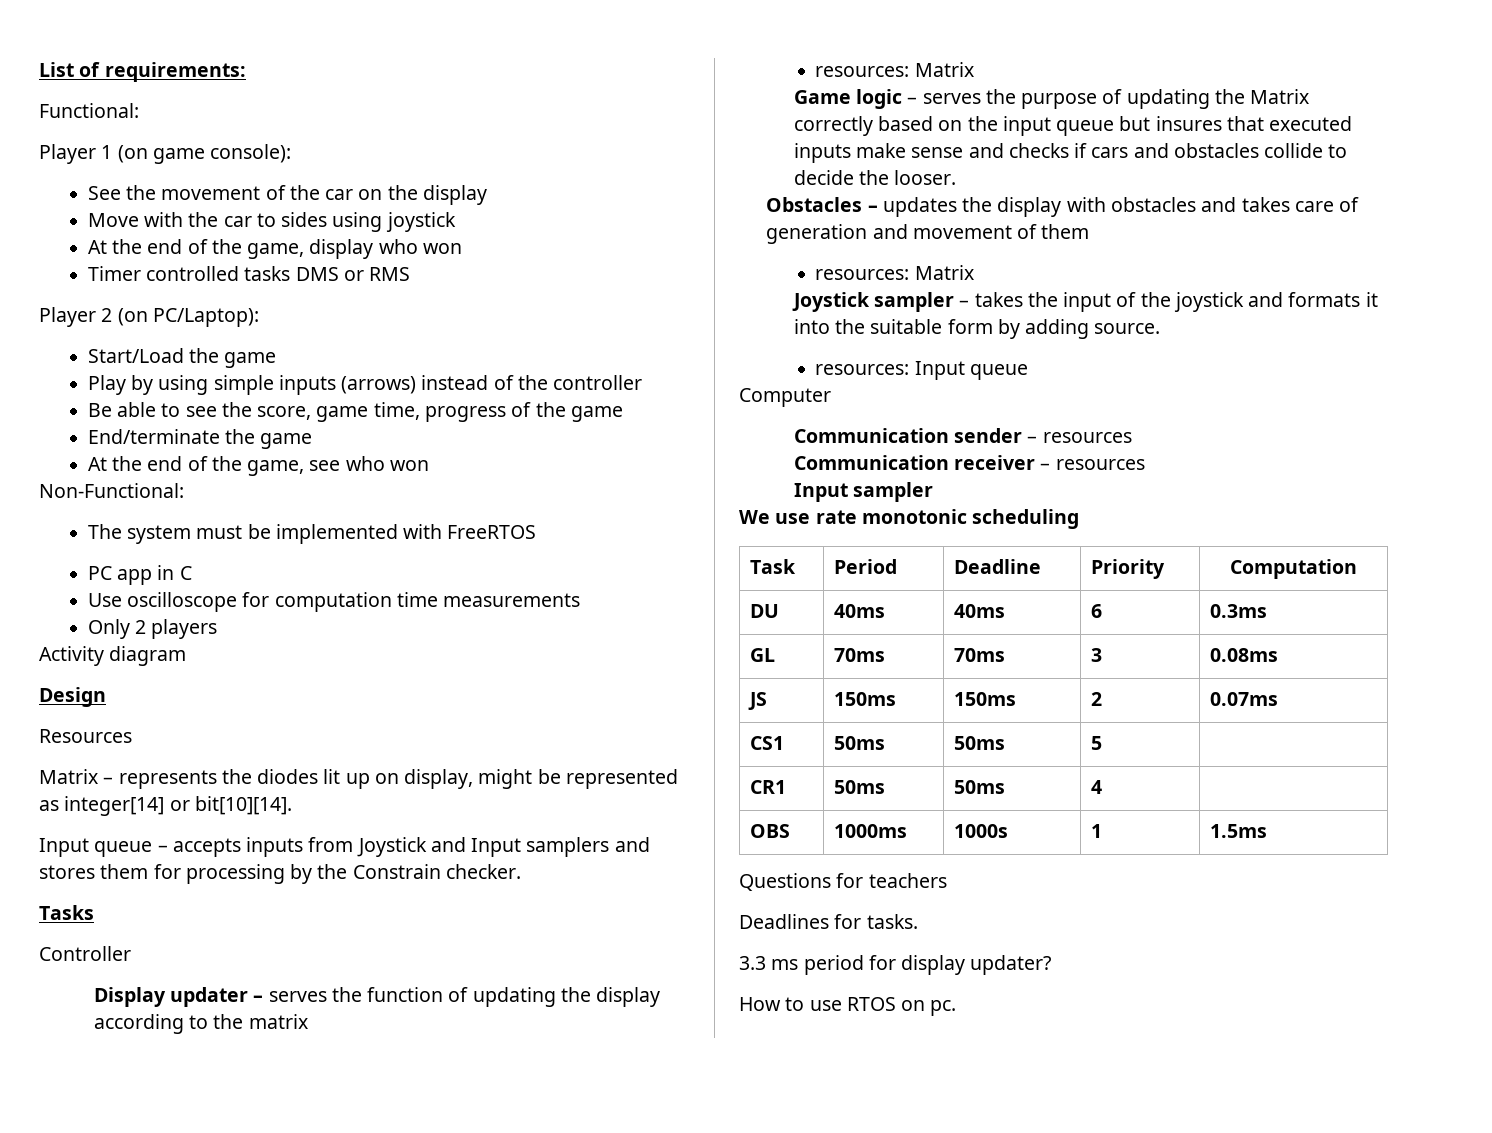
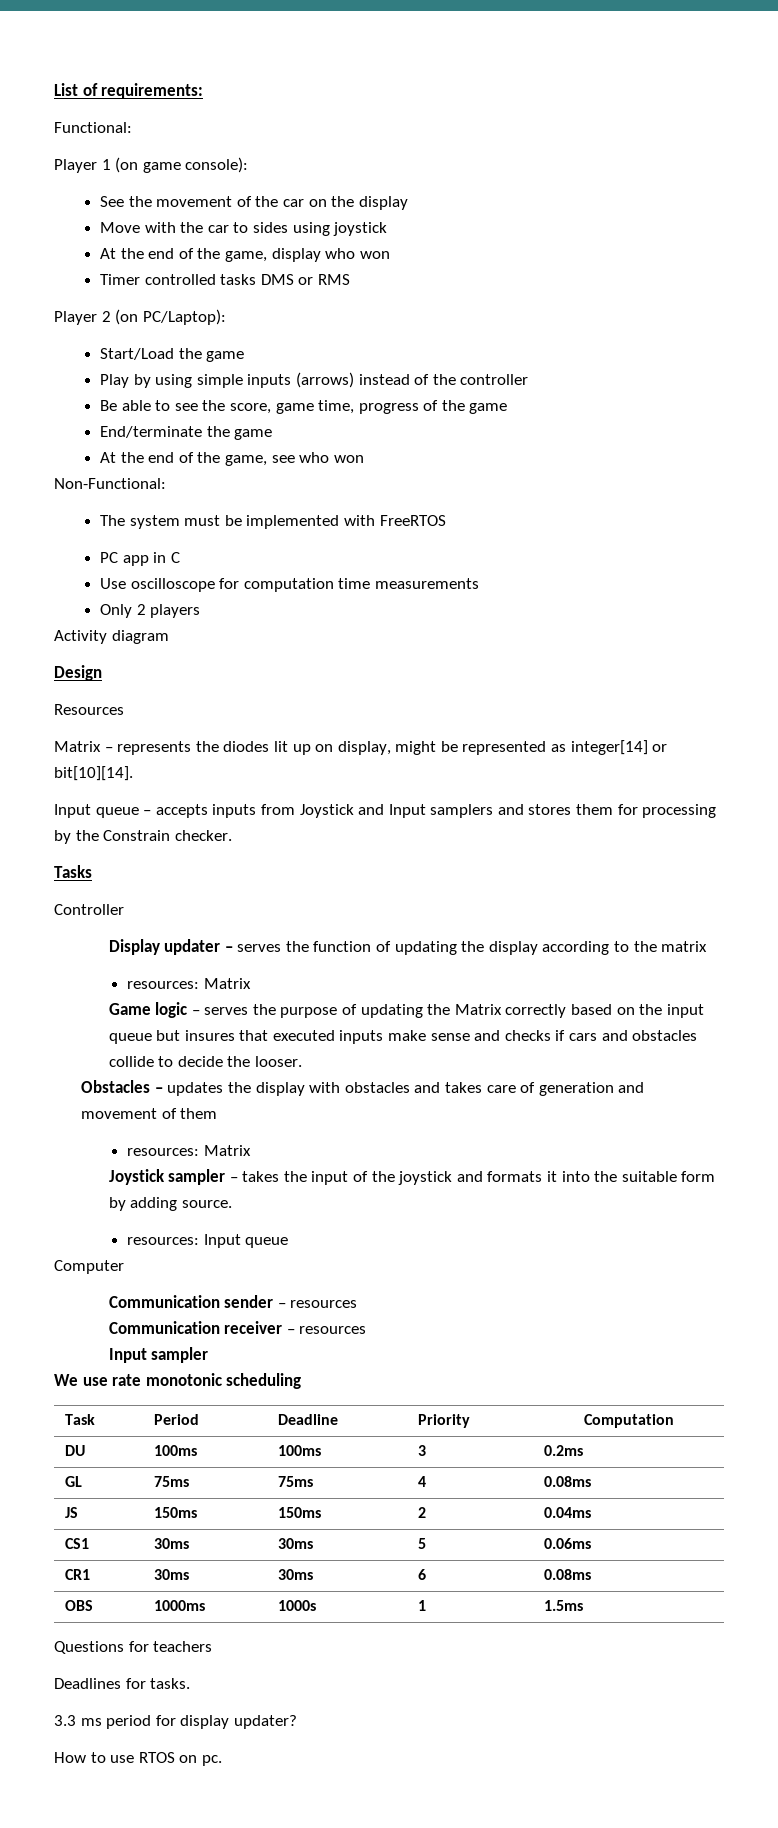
- DU | 40ms | 40ms | 6 | 0.3ms
- GL | 70ms | 70ms | 3 | 0.08ms
+ DU | 100ms | 100ms | 3 | 0.2ms
+ GL | 75ms | 75ms | 4 | 0.08ms
- JS | 150ms | 150ms | 2 | 0.07ms
+ JS | 150ms | 150ms | 2 | 0.04ms
- CS1 | 50ms | 50ms | 5 |
+ CS1 | 30ms | 30ms | 5 | 0.06ms
- CR1 | 50ms | 50ms | 4 |
+ CR1 | 30ms | 30ms | 6 | 0.08ms

